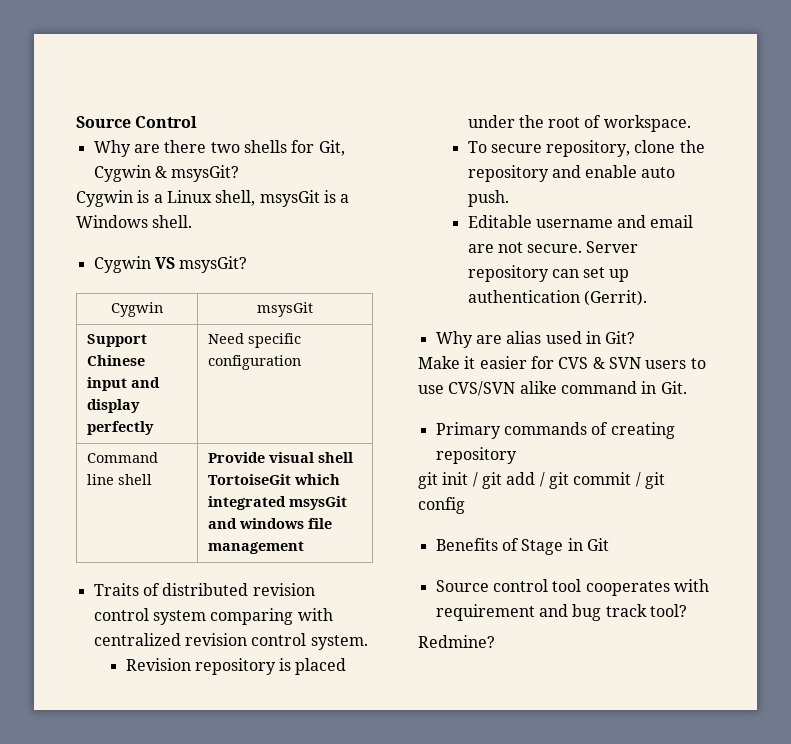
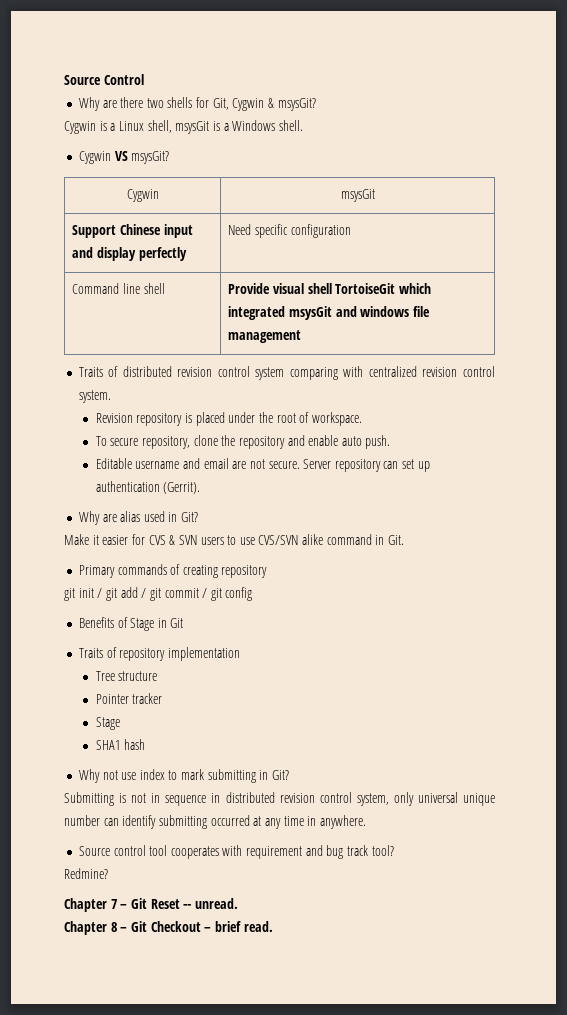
+ Traits of repository implementation
+ Tree structure
+ Pointer tracker
+ Stage
+ SHA1 hash
+ Why not use index to mark submitting in Git?
+ Submitting is not in sequence in distributed revision control system, only universal unique number can identify submitting occurred at any time in anywhere.
+ Chapter 7 – Git Reset -- unread.
+ Chapter 8 – Git Checkout – brief read.

